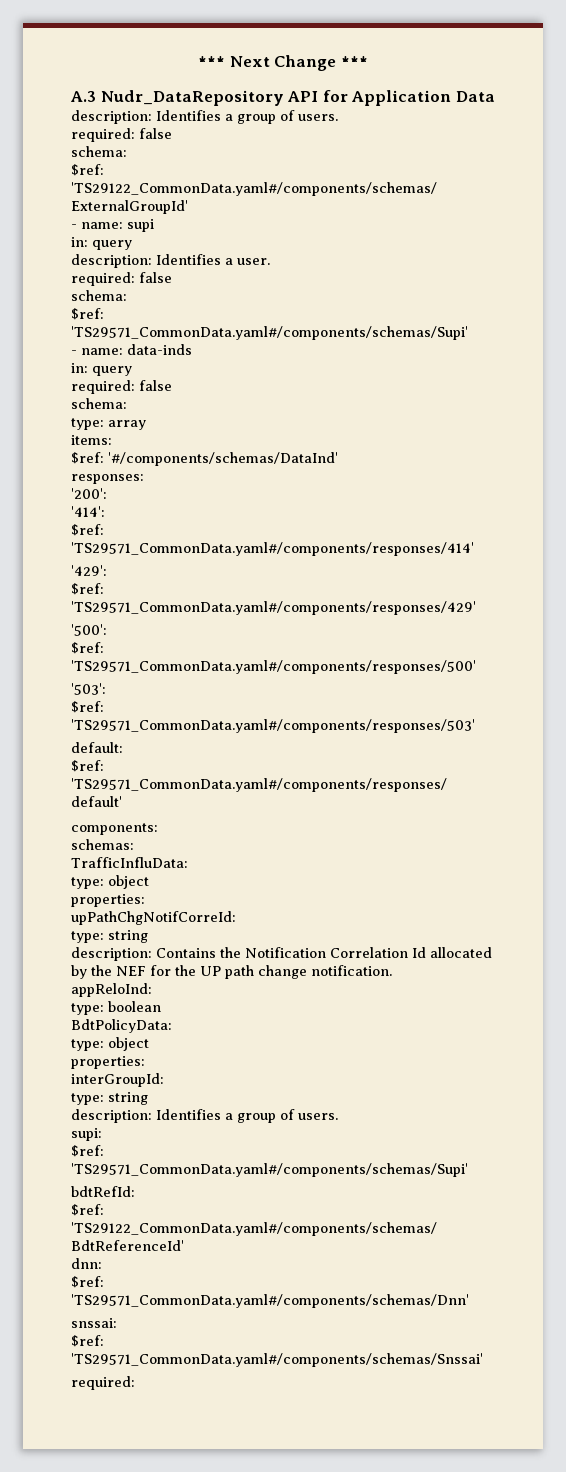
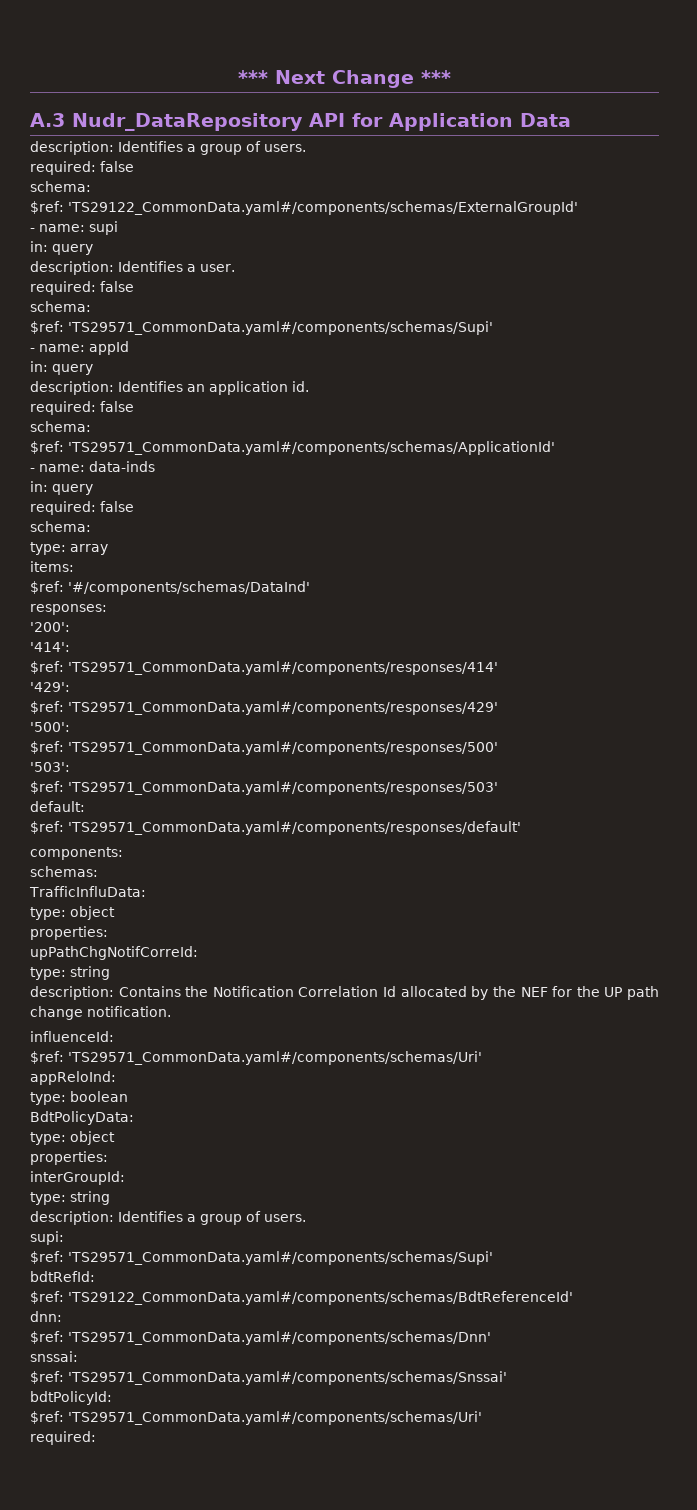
+ - name: appId
+ in: query
+ description: Identifies an application id.
+ required: false
+ schema:
+ $ref: 'TS29571_CommonData.yaml#/components/schemas/ApplicationId'
+ influenceId:
+ $ref: 'TS29571_CommonData.yaml#/components/schemas/Uri'
+ bdtPolicyId:
+ $ref: 'TS29571_CommonData.yaml#/components/schemas/Uri'

